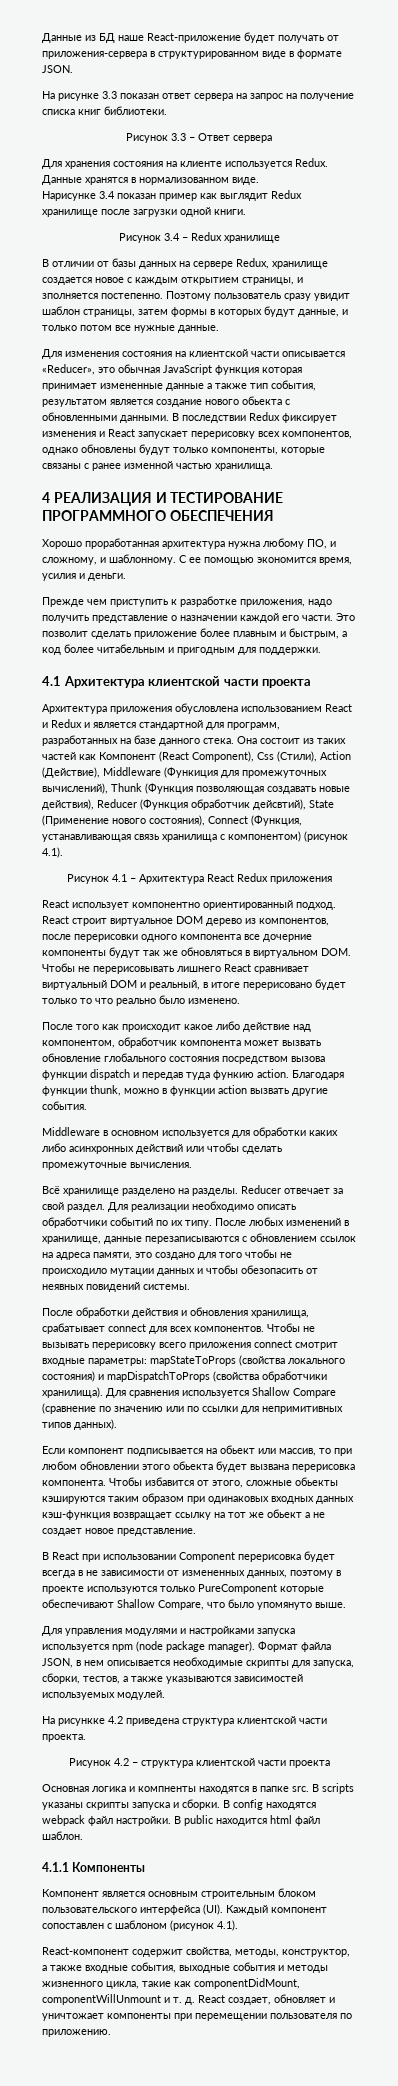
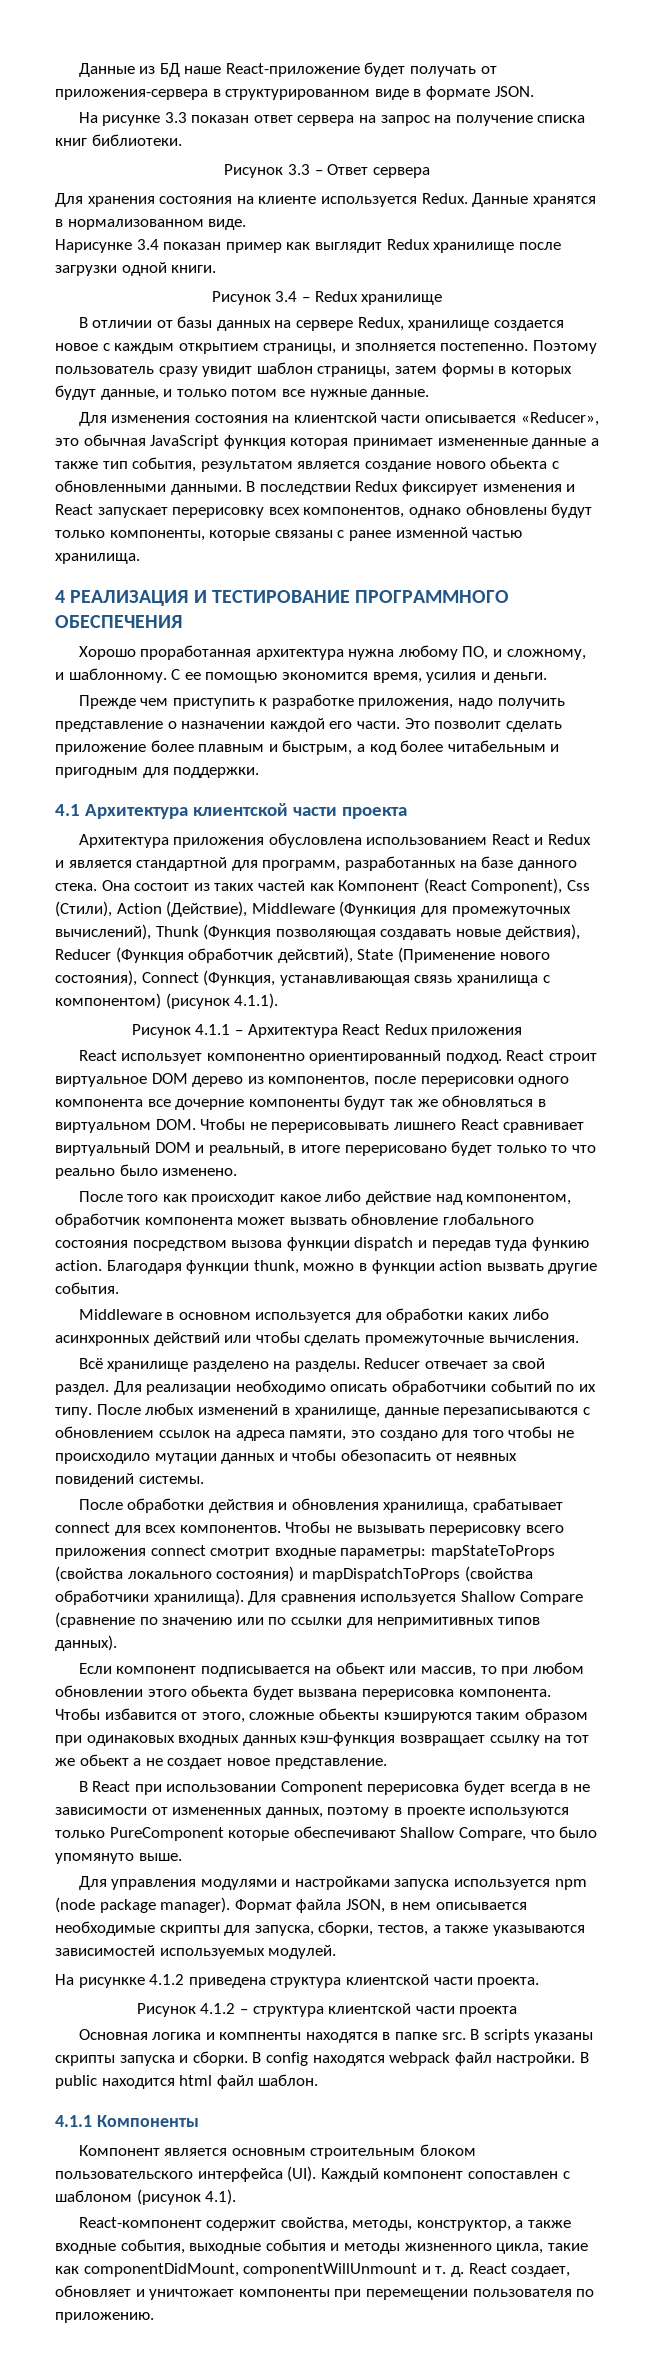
- Она состоит из таких частей как Компонент (React Component), Css (Cтили), Action (Действие), Middleware (Функиция для промежуточных вычислений), Thunk (Функция позволяющая создавать новые действия), Reducer (Функция обработчик дейсвтий), State (Применение нового состояния), Connect (Функция, устанавливающая связь хранилища с компонентом) (рисунок 4.1).
- Рисунок 4.1 – Архитектура React Redux приложения
+ Она состоит из таких частей как Компонент (React Component), Css (Cтили), Action (Действие), Middleware (Функиция для промежуточных вычислений), Thunk (Функция позволяющая создавать новые действия), Reducer (Функция обработчик дейсвтий), State (Применение нового состояния), Connect (Функция, устанавливающая связь хранилища с компонентом) (рисунок 4.1.1).
+ Рисунок 4.1.1 – Архитектура React Redux приложения
- На рисункке 4.2 приведена структура клиентской части проекта.
+ На рисункке 4.1.2 приведена структура клиентской части проекта.
- Рисунок 4.2 – структура клиентской части проекта
+ Рисунок 4.1.2 – структура клиентской части проекта

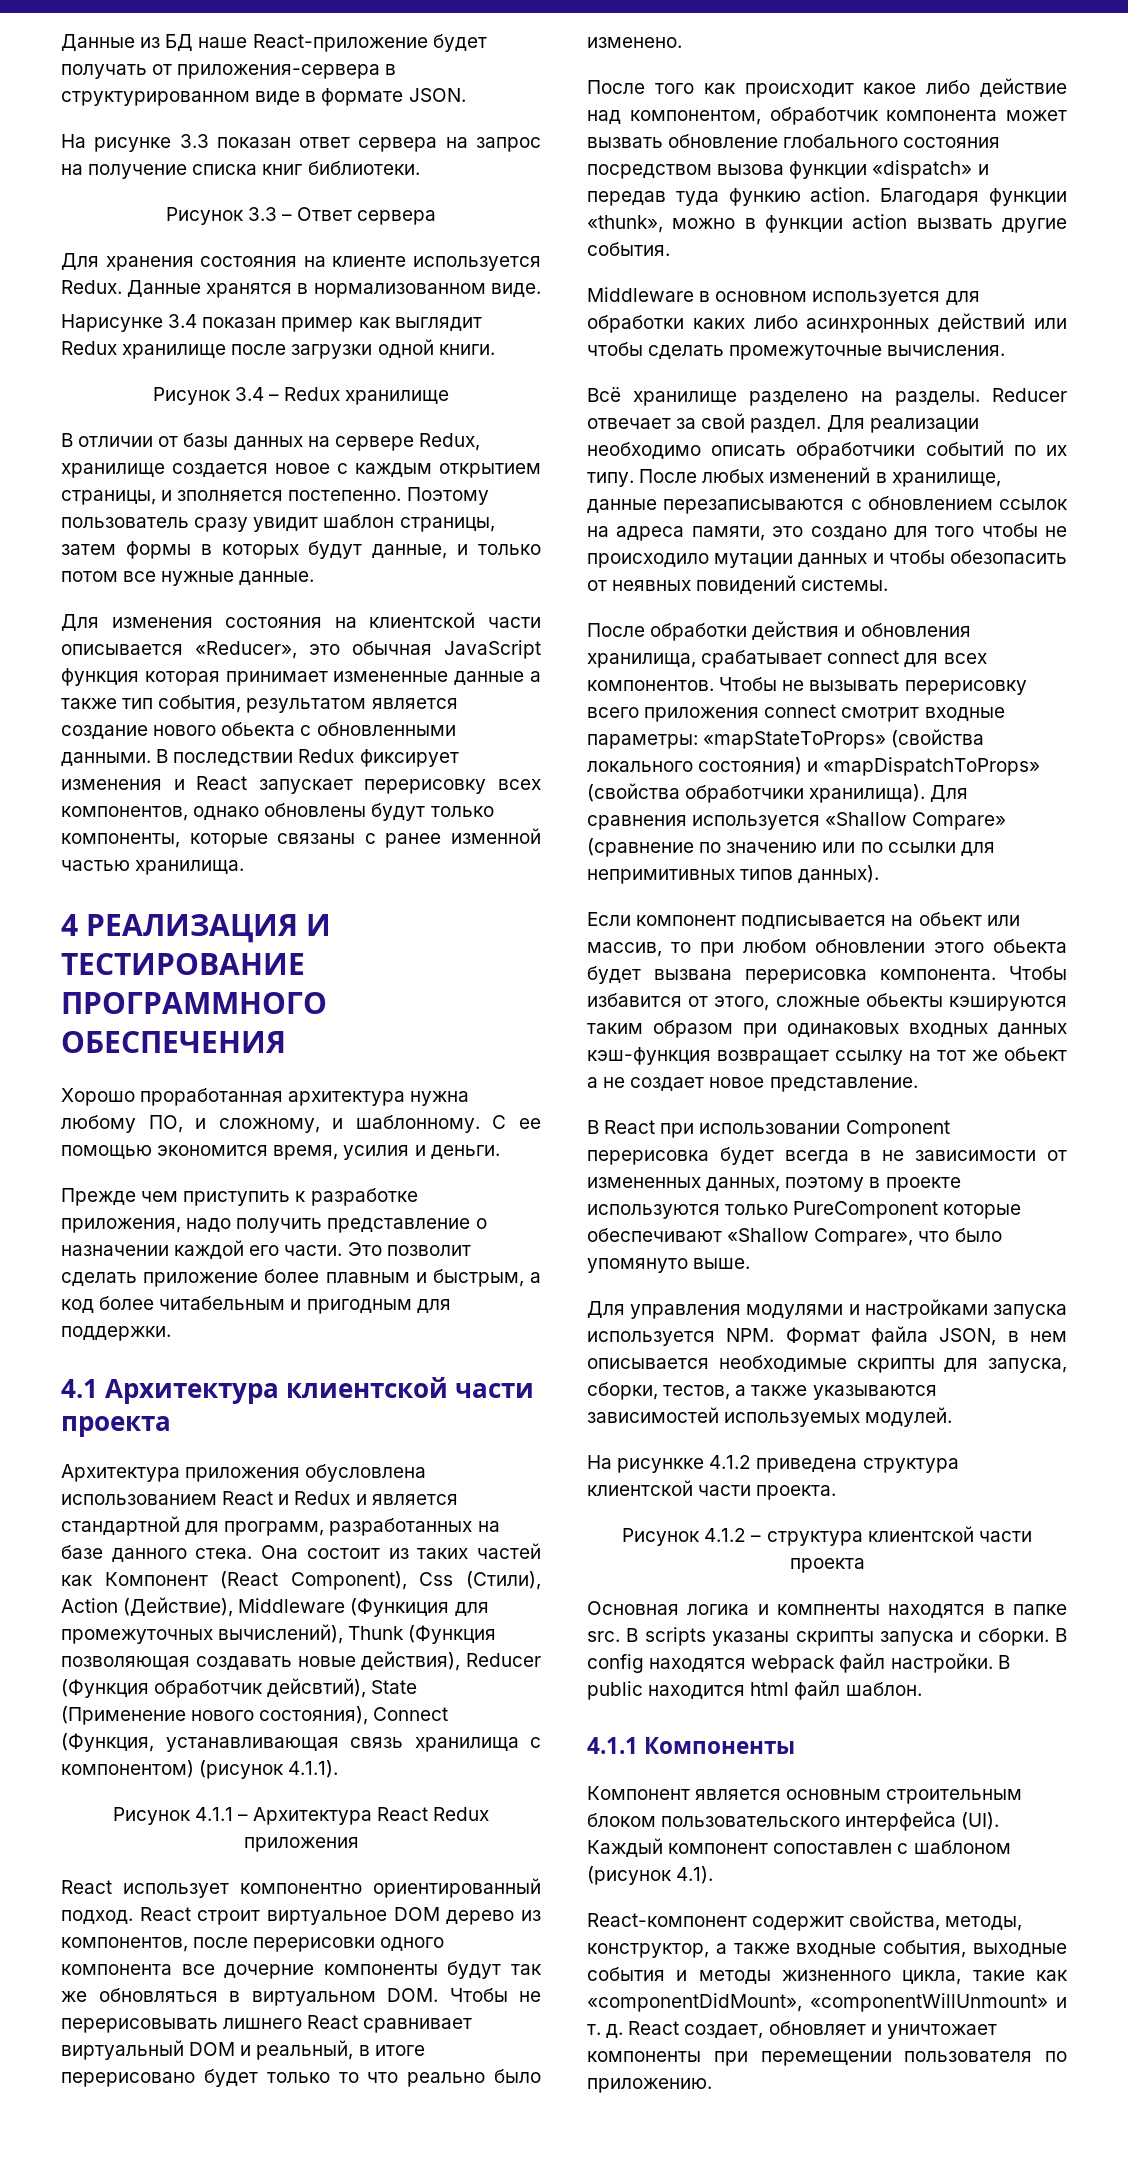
- После того как происходит какое либо действие над компонентом, обработчик компонента может вызвать обновление глобального состояния посредством вызова функции dispatch и передав туда функию action.
+ После того как происходит какое либо действие над компонентом, обработчик компонента может вызвать обновление глобального состояния посредством вызова функции «dispatch» и передав туда функию action.
- Благодаря функции thunk, можно в функции action вызвать другие события.
+ Благодаря функции «thunk», можно в функции action вызвать другие события.
- Чтобы не вызывать перерисовку всего приложения connect смотрит входные параметры: mapStateToProps (свойства локального состояния) и mapDispatchToProps (свойства обработчики хранилища).
+ Чтобы не вызывать перерисовку всего приложения connect смотрит входные параметры: «mapStateToProps» (свойства локального состояния) и «mapDispatchToProps» (свойства обработчики хранилища).
- Для сравнения используется Shallow Compare (сравнение по значению или по ссылки для непримитивных типов данных).
+ Для сравнения используется «Shallow Compare» (сравнение по значению или по ссылки для непримитивных типов данных).
- В React при использовании Component перерисовка будет всегда в не зависимости от измененных данных, поэтому в проекте используются только PureComponent которые обеспечивают Shallow Compare, что было упомянуто выше.
+ В React при использовании Component перерисовка будет всегда в не зависимости от измененных данных, поэтому в проекте используются только PureComponent которые обеспечивают «Shallow Compare», что было упомянуто выше.
- Для управления модулями и настройками запуска используется npm (node package manager). Формат файла JSON, в нем описывается необходимые скрипты для запуска, сборки, тестов, а также указываются зависимостей используемых модулей.
+ Для управления модулями и настройками запуска используется NPM. Формат файла JSON, в нем описывается необходимые скрипты для запуска, сборки, тестов, а также указываются зависимостей используемых модулей.
- React-компонент содержит свойства, методы, конструктор, а также входные события, выходные события и методы жизненного цикла, такие как componentDidMount, componentWillUnmount и т. д.
+ React-компонент содержит свойства, методы, конструктор, а также входные события, выходные события и методы жизненного цикла, такие как «componentDidMount», «componentWillUnmount» и т. д.

